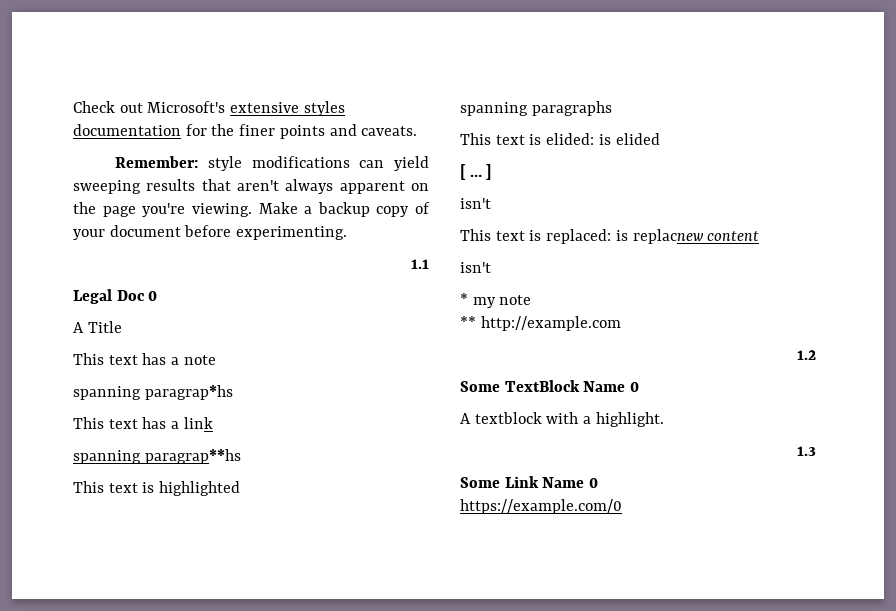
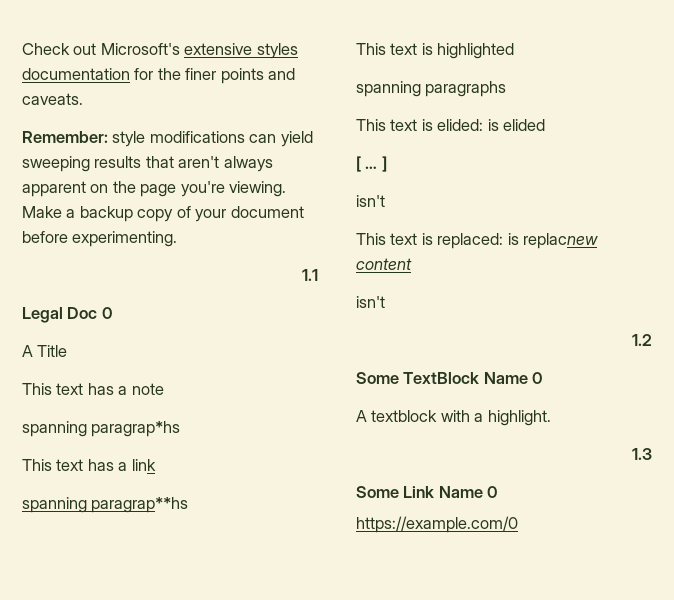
- * my note
- ** http://example.com

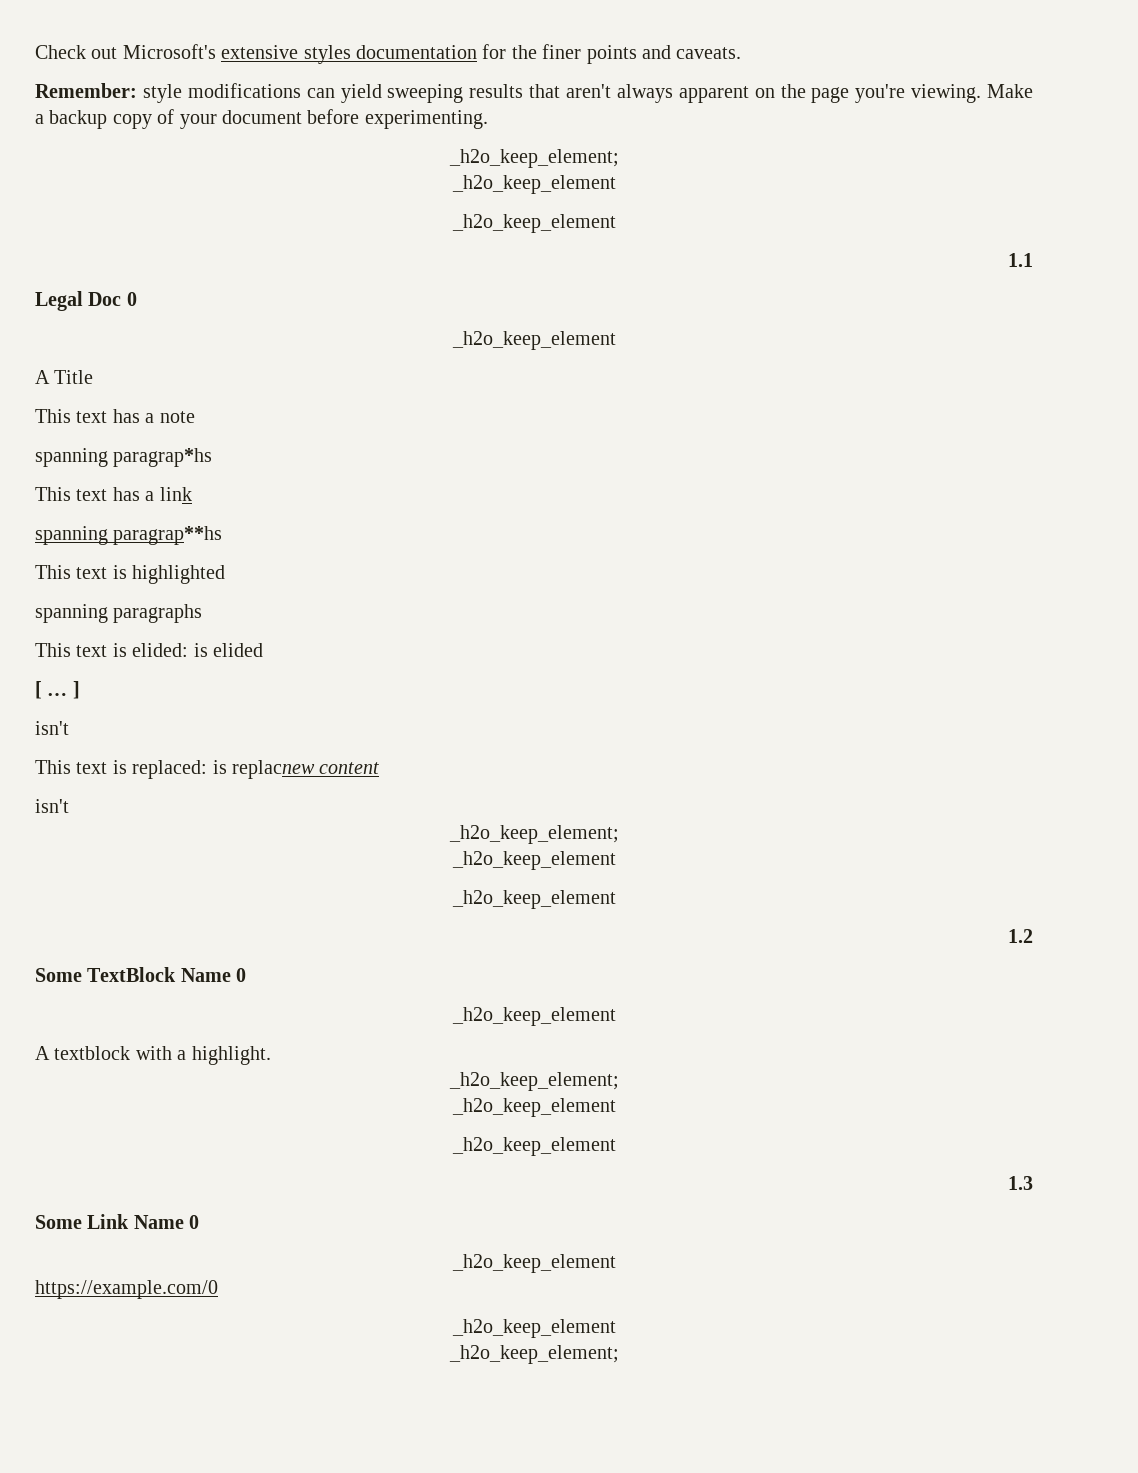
  Make a backup copy of your document before experimenting.
+ _h2o_keep_element;
+ _h2o_keep_element
+ _h2o_keep_element
  Legal Doc 0
+ _h2o_keep_element
  This text is replaced: is replacnew content
  isn't
+ _h2o_keep_element;
+ _h2o_keep_element
+ _h2o_keep_element
  Some TextBlock Name 0
+ _h2o_keep_element
  A textblock with a highlight.
+ _h2o_keep_element;
+ _h2o_keep_element
+ _h2o_keep_element
  Some Link Name 0
+ _h2o_keep_element
  https://example.com/0
+ _h2o_keep_element
+ _h2o_keep_element;

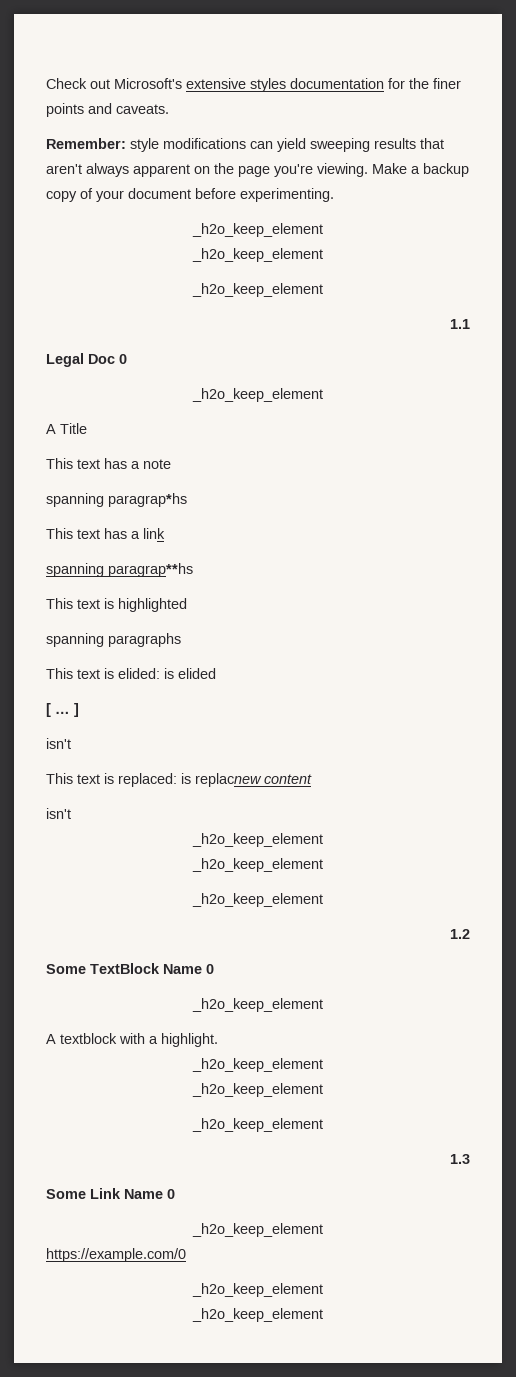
  Make a backup copy of your document before experimenting.
- _h2o_keep_element;
+ _h2o_keep_element
  This text is replaced: is replacnew content
  isn't
- _h2o_keep_element;
+ _h2o_keep_element
  A textblock with a highlight.
- _h2o_keep_element;
+ _h2o_keep_element
  https://example.com/0
  _h2o_keep_element
- _h2o_keep_element;
+ _h2o_keep_element

